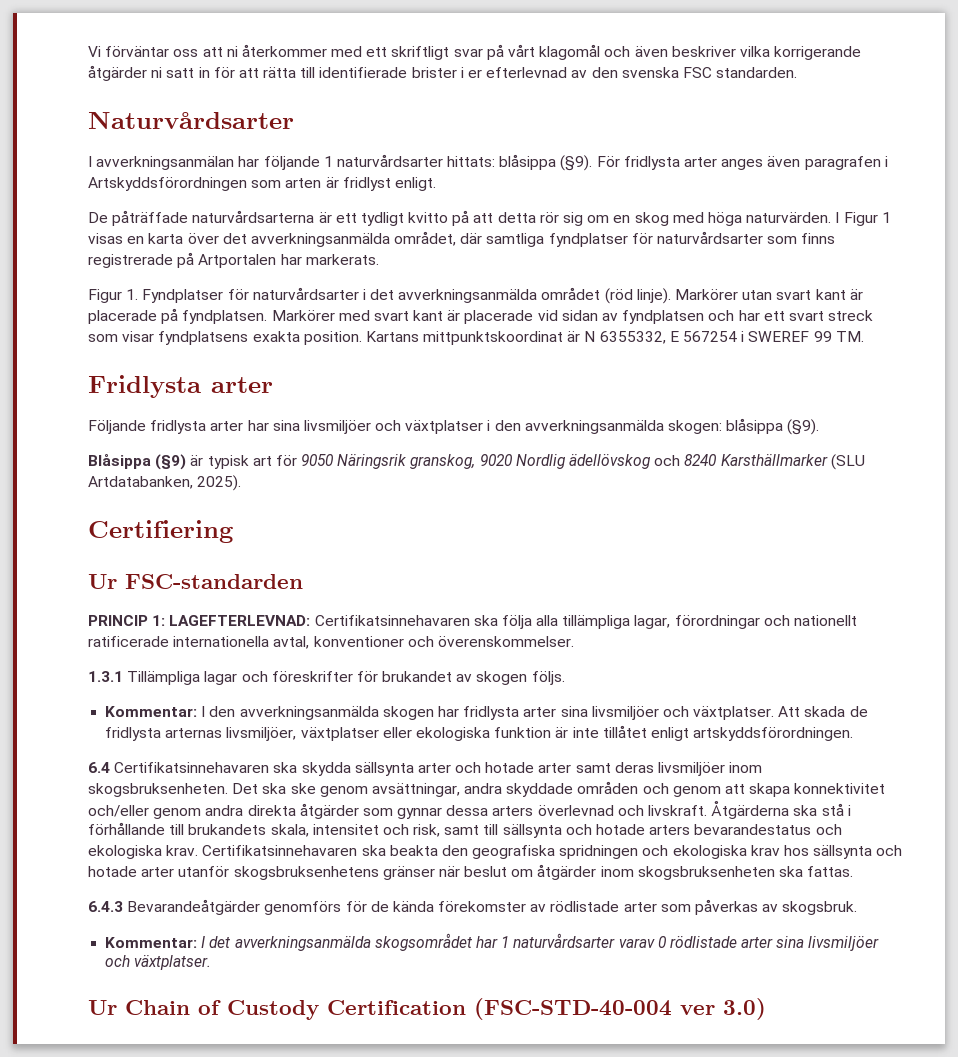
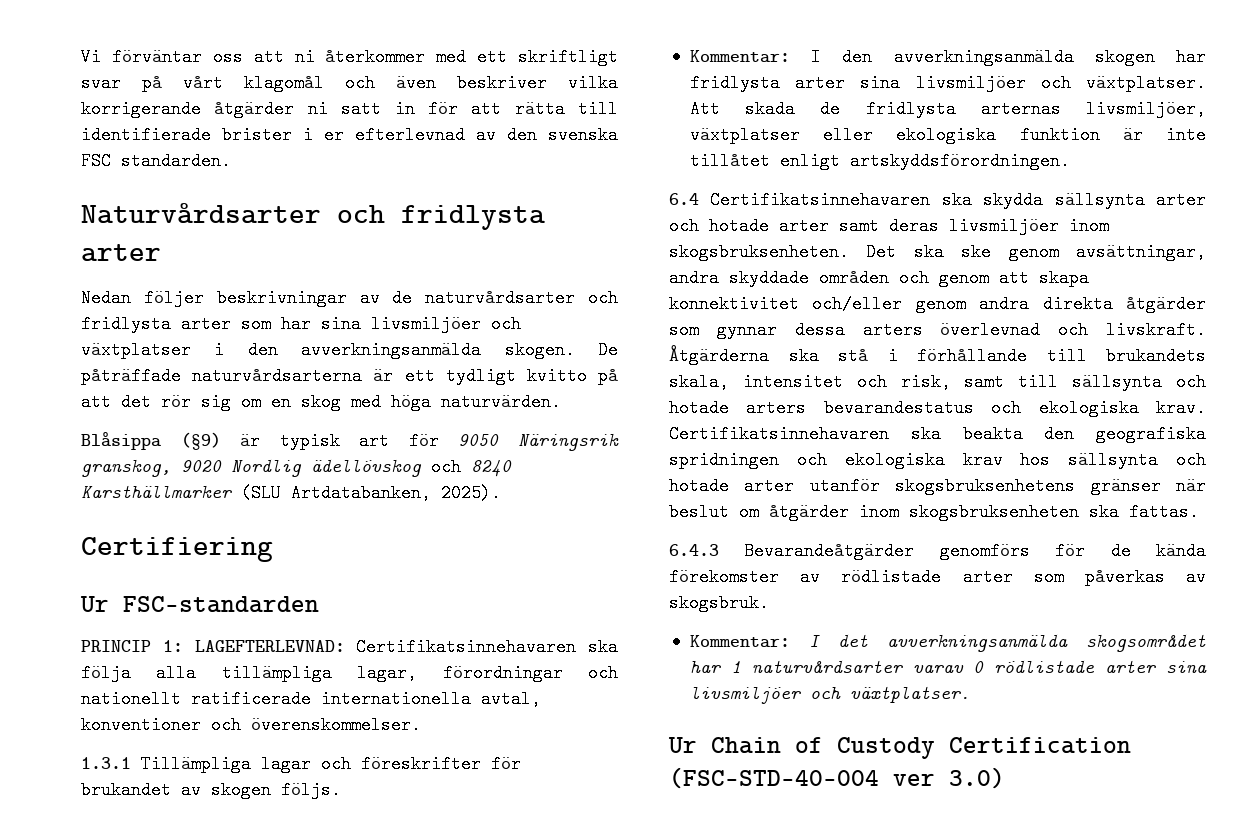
- Naturvårdsarter
- I avverkningsanmälan har följande 1 naturvårdsarter hittats: blåsippa (§9). För fridlysta arter anges även paragrafen i Artskyddsförordningen som arten är fridlyst enligt.
- De påträffade naturvårdsarterna är ett tydligt kvitto på att detta rör sig om en skog med höga naturvärden. I Figur 1 visas en karta över det avverkningsanmälda området, där samtliga fyndplatser för naturvårdsarter som finns registrerade på Artportalen har markerats.
- Figur 1. Fyndplatser för naturvårdsarter i det avverkningsanmälda området (röd linje). Markörer utan svart kant är placerade på fyndplatsen. Markörer med svart kant är placerade vid sidan av fyndplatsen och har ett svart streck som visar fyndplatsens exakta position. Kartans mittpunktskoordinat är N 6355332, E 567254 i SWEREF 99 TM.
- Fridlysta arter
- Följande fridlysta arter har sina livsmiljöer och växtplatser i den avverkningsanmälda skogen: blåsippa (§9).
+ Naturvårdsarter och fridlysta arter
+ Nedan följer beskrivningar av de naturvårdsarter och fridlysta arter som har sina livsmiljöer och växtplatser i den avverkningsanmälda skogen. De påträffade naturvårdsarterna är ett tydligt kvitto på att det rör sig om en skog med höga naturvärden.

